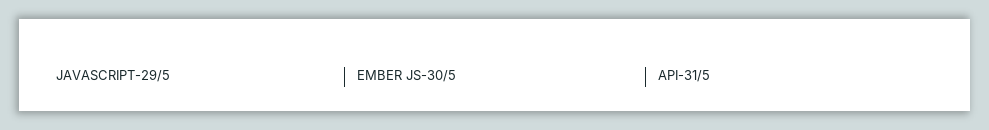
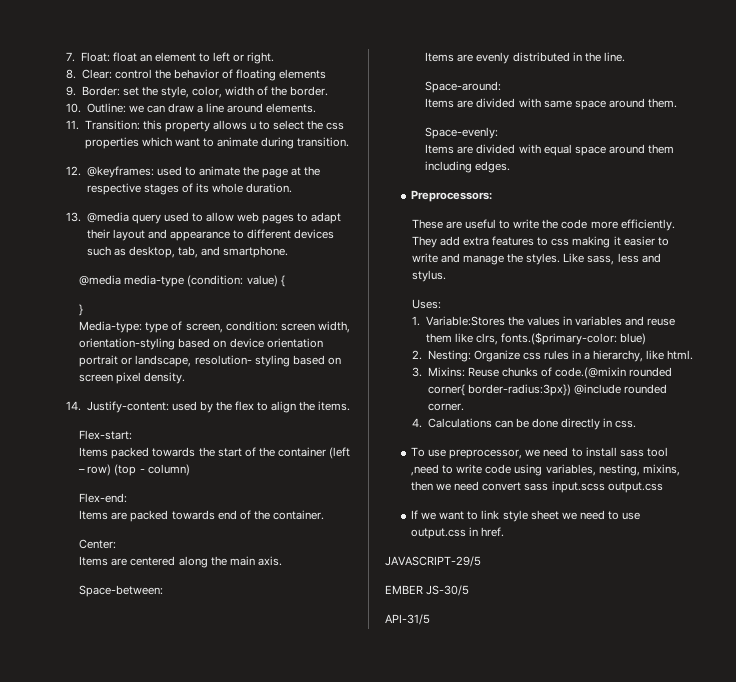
+ 7. Float: float an element to left or right.
+ 8. Clear: control the behavior of floating elements
+ 9. Border: set the style, color, width of the border.
+ 10. Outline: we can draw a line around elements.
+ 11. Transition: this property allows u to select the css properties which want to animate during transition.
+ 12. @keyframes: used to animate the page at the respective stages of its whole duration.
+ 13. @media query used to allow web pages to adapt their layout and appearance to different devices such as desktop, tab, and smartphone.
+ @media media-type (condition: value) {
+ }
+ Media-type: type of screen, condition: screen width, orientation-styling based on device orientation portrait or landscape, resolution- styling based on screen pixel density.
+ 14. Justify-content: used by the flex to align the items.
+ Flex-start:
+ Items packed towards the start of the container (left – row) (top - column)
+ Flex-end:
+ Items are packed towards end of the container.
+ Center:
+ Items are centered along the main axis.
+ Space-between:
+ Items are evenly distributed in the line.
+ Space-around:
+ Items are divided with same space around them.
+ Space-evenly:
+ Items are divided with equal space around them including edges.
+ Preprocessors:
+ These are useful to write the code more efficiently. They add extra features to css making it easier to write and manage the styles. Like sass, less and stylus.
+ Uses:
+ 1. Variable:Stores the values in variables and reuse them like clrs, fonts.($primary-color: blue)
+ 2. Nesting: Organize css rules in a hierarchy, like html.
+ 3. Mixins: Reuse chunks of code.(@mixin rounded corner{ border-radius:3px}) @include rounded corner.
+ 4. Calculations can be done directly in css.
+ To use preprocessor, we need to install sass tool ,need to write code using variables, nesting, mixins, then we need convert sass input.scss output.css
+ If we want to link style sheet we need to use output.css in href.

